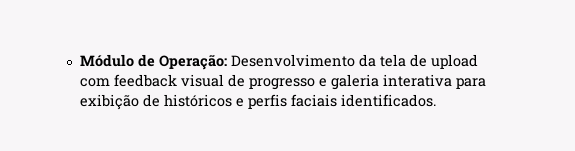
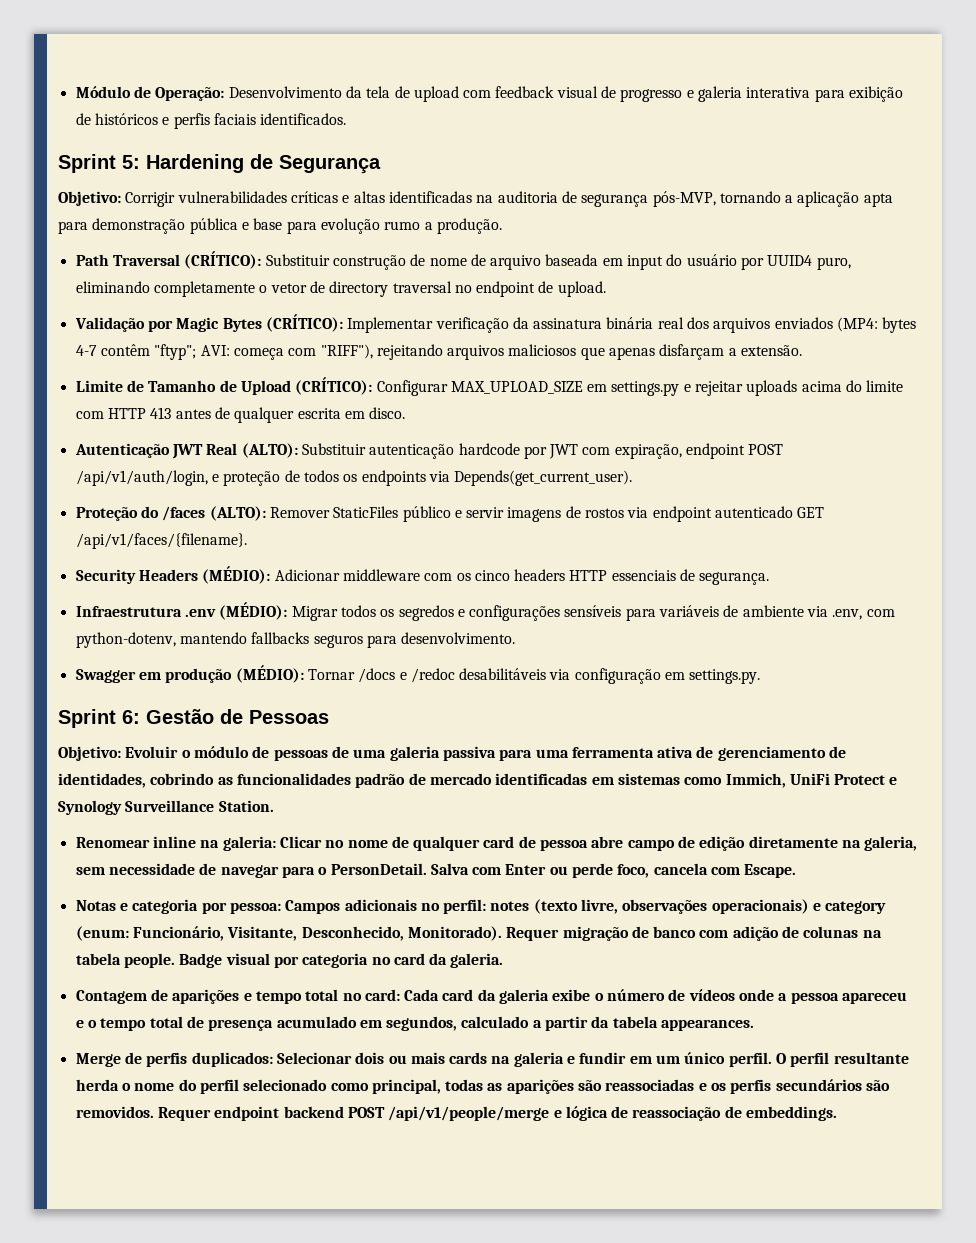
+ Sprint 5: Hardening de Segurança
+ Objetivo: Corrigir vulnerabilidades críticas e altas identificadas na auditoria de segurança pós-MVP, tornando a aplicação apta para demonstração pública e base para evolução rumo a produção.
+ Path Traversal (CRÍTICO): Substituir construção de nome de arquivo baseada em input do usuário por UUID4 puro, eliminando completamente o vetor de directory traversal no endpoint de upload.
+ Validação por Magic Bytes (CRÍTICO): Implementar verificação da assinatura binária real dos arquivos enviados (MP4: bytes 4-7 contêm "ftyp"; AVI: começa com "RIFF"), rejeitando arquivos maliciosos que apenas disfarçam a extensão.
+ Limite de Tamanho de Upload (CRÍTICO): Configurar MAX_UPLOAD_SIZE em settings.py e rejeitar uploads acima do limite com HTTP 413 antes de qualquer escrita em disco.
+ Autenticação JWT Real (ALTO): Substituir autenticação hardcode por JWT com expiração, endpoint POST /api/v1/auth/login, e proteção de todos os endpoints via Depends(get_current_user).
+ Proteção do /faces (ALTO): Remover StaticFiles público e servir imagens de rostos via endpoint autenticado GET /api/v1/faces/{filename}.
+ Security Headers (MÉDIO): Adicionar middleware com os cinco headers HTTP essenciais de segurança.
+ Infraestrutura .env (MÉDIO): Migrar todos os segredos e configurações sensíveis para variáveis de ambiente via .env, com python-dotenv, mantendo fallbacks seguros para desenvolvimento.
+ Swagger em produção (MÉDIO): Tornar /docs e /redoc desabilitáveis via configuração em settings.py.
+ Sprint 6: Gestão de Pessoas
+ Objetivo: Evoluir o módulo de pessoas de uma galeria passiva para uma ferramenta ativa de gerenciamento de identidades, cobrindo as funcionalidades padrão de mercado identificadas em sistemas como Immich, UniFi Protect e Synology Surveillance Station.
+ Renomear inline na galeria: Clicar no nome de qualquer card de pessoa abre campo de edição diretamente na galeria, sem necessidade de navegar para o PersonDetail. Salva com Enter ou perde foco, cancela com Escape.
+ Notas e categoria por pessoa: Campos adicionais no perfil: notes (texto livre, observações operacionais) e category (enum: Funcionário, Visitante, Desconhecido, Monitorado). Requer migração de banco com adição de colunas na tabela people. Badge visual por categoria no card da galeria.
+ Contagem de aparições e tempo total no card: Cada card da galeria exibe o número de vídeos onde a pessoa apareceu e o tempo total de presença acumulado em segundos, calculado a partir da tabela appearances.
+ Merge de perfis duplicados: Selecionar dois ou mais cards na galeria e fundir em um único perfil. O perfil resultante herda o nome do perfil selecionado como principal, todas as aparições são reassociadas e os perfis secundários são removidos. Requer endpoint backend POST /api/v1/people/merge e lógica de reassociação de embeddings.

